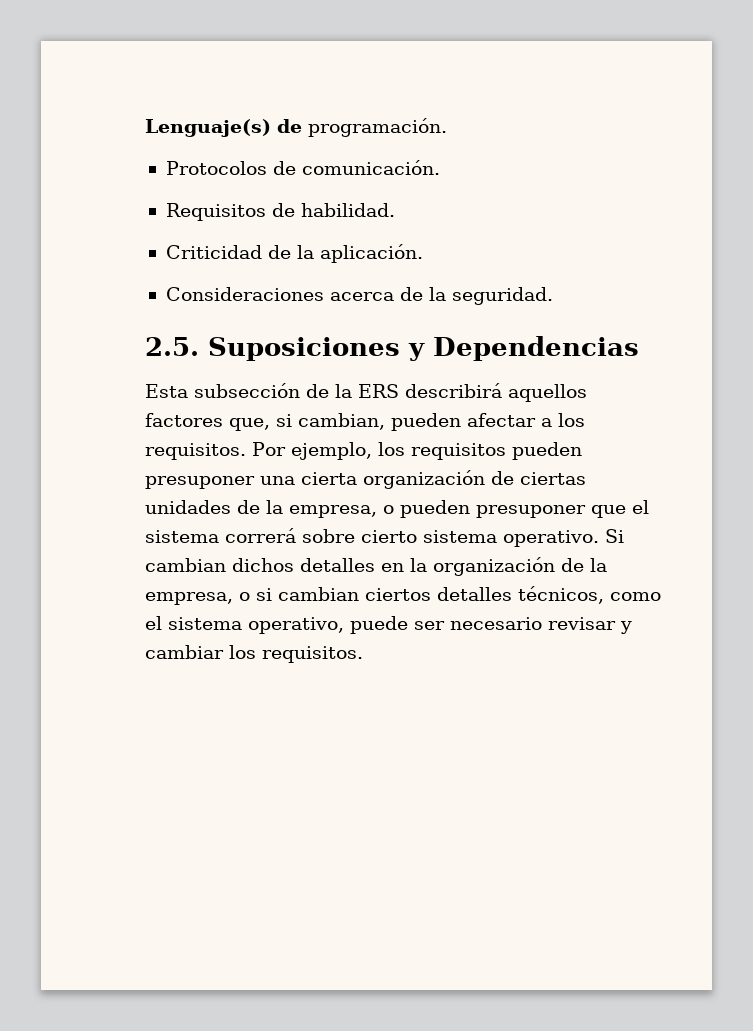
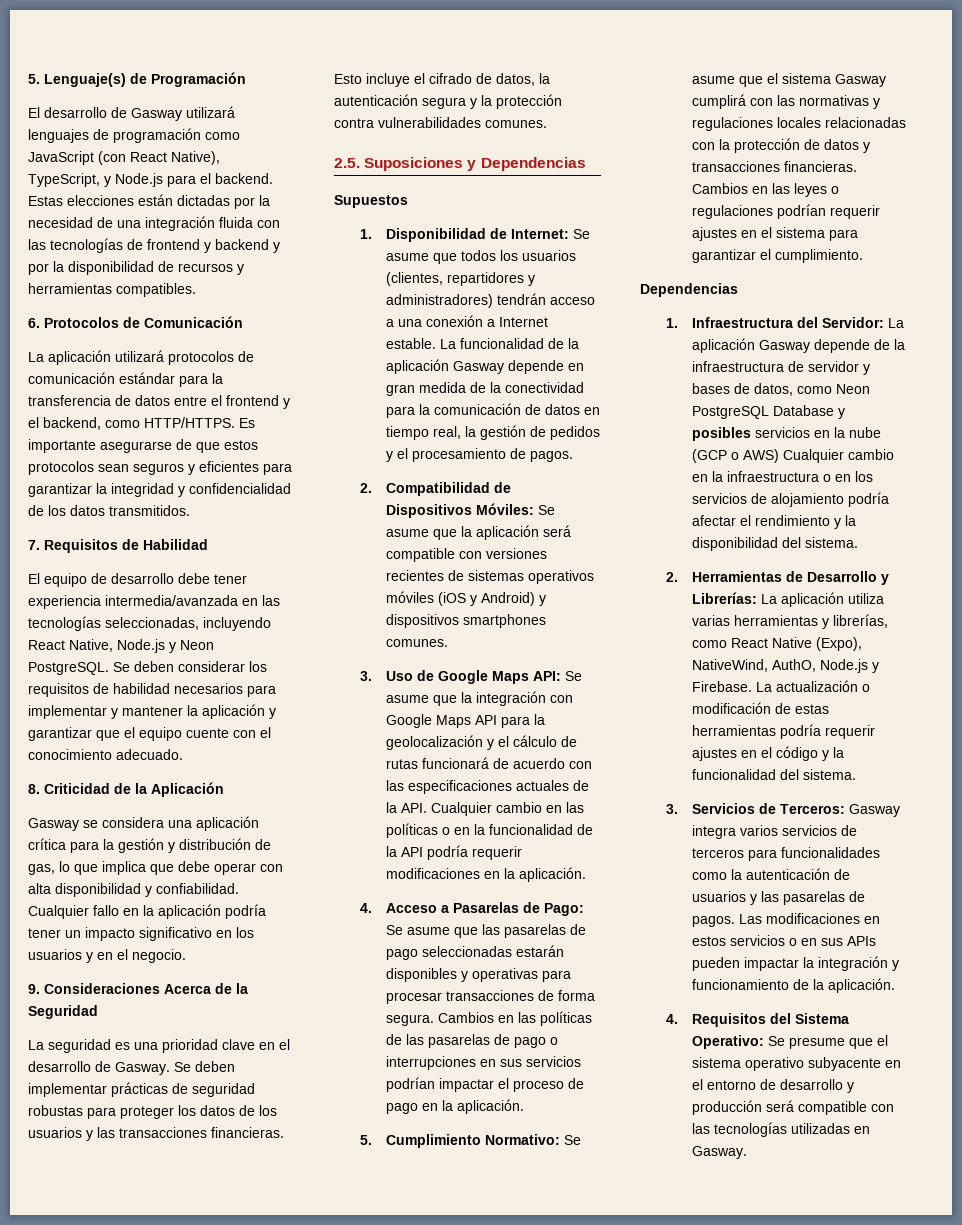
- Lenguaje(s) de programación.
- Protocolos de comunicación.
- Requisitos de habilidad.
- Criticidad de la aplicación.
- Consideraciones acerca de la seguridad.
+ 5. Lenguaje(s) de Programación
+ El desarrollo de Gasway utilizará lenguajes de programación como JavaScript (con React Native), TypeScript, y Node.js para el backend. Estas elecciones están dictadas por la necesidad de una integración fluida con las tecnologías de frontend y backend y por la disponibilidad de recursos y herramientas compatibles.
+ 6. Protocolos de Comunicación
+ La aplicación utilizará protocolos de comunicación estándar para la transferencia de datos entre el frontend y el backend, como HTTP/HTTPS. Es importante asegurarse de que estos protocolos sean seguros y eficientes para garantizar la integridad y confidencialidad de los datos transmitidos.
+ 7. Requisitos de Habilidad
+ El equipo de desarrollo debe tener experiencia intermedia/avanzada en las tecnologías seleccionadas, incluyendo React Native, Node.js y Neon PostgreSQL. Se deben considerar los requisitos de habilidad necesarios para implementar y mantener la aplicación y garantizar que el equipo cuente con el conocimiento adecuado.
+ 8. Criticidad de la Aplicación
+ Gasway se considera una aplicación crítica para la gestión y distribución de gas, lo que implica que debe operar con alta disponibilidad y confiabilidad. Cualquier fallo en la aplicación podría tener un impacto significativo en los usuarios y en el negocio.
+ 9. Consideraciones Acerca de la Seguridad
+ La seguridad es una prioridad clave en el desarrollo de Gasway. Se deben implementar prácticas de seguridad robustas para proteger los datos de los usuarios y las transacciones financieras. Esto incluye el cifrado de datos, la autenticación segura y la protección contra vulnerabilidades comunes.
  2.5. Suposiciones y Dependencias
- Esta subsección de la ERS describirá aquellos factores que, si cambian, pueden afectar a los requisitos. Por ejemplo, los requisitos pueden presuponer una cierta organización de ciertas unidades de la empresa, o pueden presuponer que el sistema correrá sobre cierto sistema operativo. Si cambian dichos detalles en la organización de la empresa, o si cambian ciertos detalles técnicos, como el sistema operativo, puede ser necesario revisar y cambiar los requisitos.
+ Supuestos
+ 1. Disponibilidad de Internet: Se asume que todos los usuarios (clientes, repartidores y administradores) tendrán acceso a una conexión a Internet estable. La funcionalidad de la aplicación Gasway depende en gran medida de la conectividad para la comunicación de datos en tiempo real, la gestión de pedidos y el procesamiento de pagos.
+ 2. Compatibilidad de Dispositivos Móviles: Se asume que la aplicación será compatible con versiones recientes de sistemas operativos móviles (iOS y Android) y dispositivos smartphones comunes.
+ 3. Uso de Google Maps API: Se asume que la integración con Google Maps API para la geolocalización y el cálculo de rutas funcionará de acuerdo con las especificaciones actuales de la API. Cualquier cambio en las políticas o en la funcionalidad de la API podría requerir modificaciones en la aplicación.
+ 4. Acceso a Pasarelas de Pago: Se asume que las pasarelas de pago seleccionadas estarán disponibles y operativas para procesar transacciones de forma segura. Cambios en las políticas de las pasarelas de pago o interrupciones en sus servicios podrían impactar el proceso de pago en la aplicación.
+ 5. Cumplimiento Normativo: Se asume que el sistema Gasway cumplirá con las normativas y regulaciones locales relacionadas con la protección de datos y transacciones financieras. Cambios en las leyes o regulaciones podrían requerir ajustes en el sistema para garantizar el cumplimiento.
+ Dependencias
+ 1. Infraestructura del Servidor: La aplicación Gasway depende de la infraestructura de servidor y bases de datos, como Neon PostgreSQL Database y posibles servicios en la nube (GCP o AWS) Cualquier cambio en la infraestructura o en los servicios de alojamiento podría afectar el rendimiento y la disponibilidad del sistema.
+ 2. Herramientas de Desarrollo y Librerías: La aplicación utiliza varias herramientas y librerías, como React Native (Expo), NativeWind, AuthO, Node.js y Firebase. La actualización o modificación de estas herramientas podría requerir ajustes en el código y la funcionalidad del sistema.
+ 3. Servicios de Terceros: Gasway integra varios servicios de terceros para funcionalidades como la autenticación de usuarios y las pasarelas de pagos. Las modificaciones en estos servicios o en sus APIs pueden impactar la integración y funcionamiento de la aplicación.
+ 4. Requisitos del Sistema Operativo: Se presume que el sistema operativo subyacente en el entorno de desarrollo y producción será compatible con las tecnologías utilizadas en Gasway.

